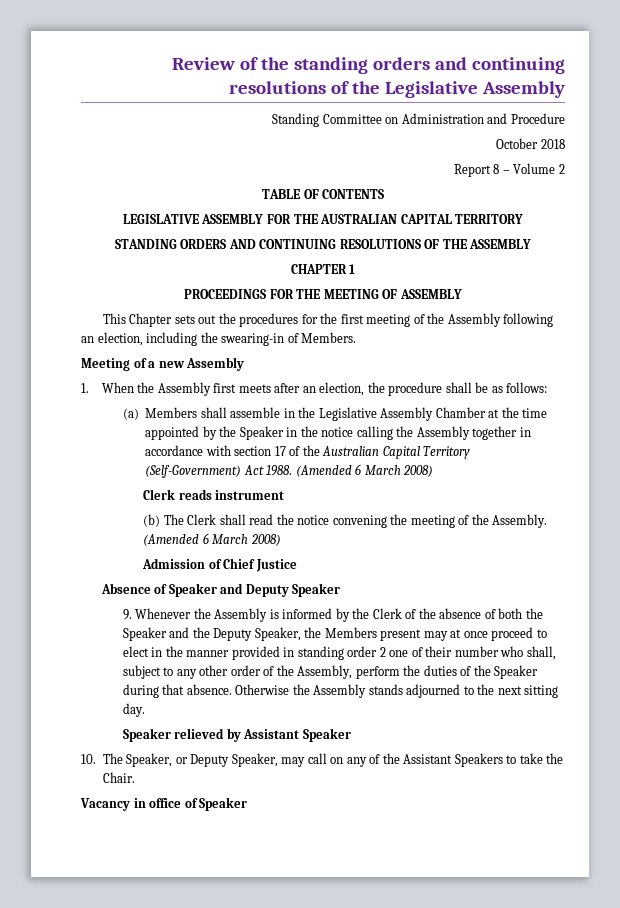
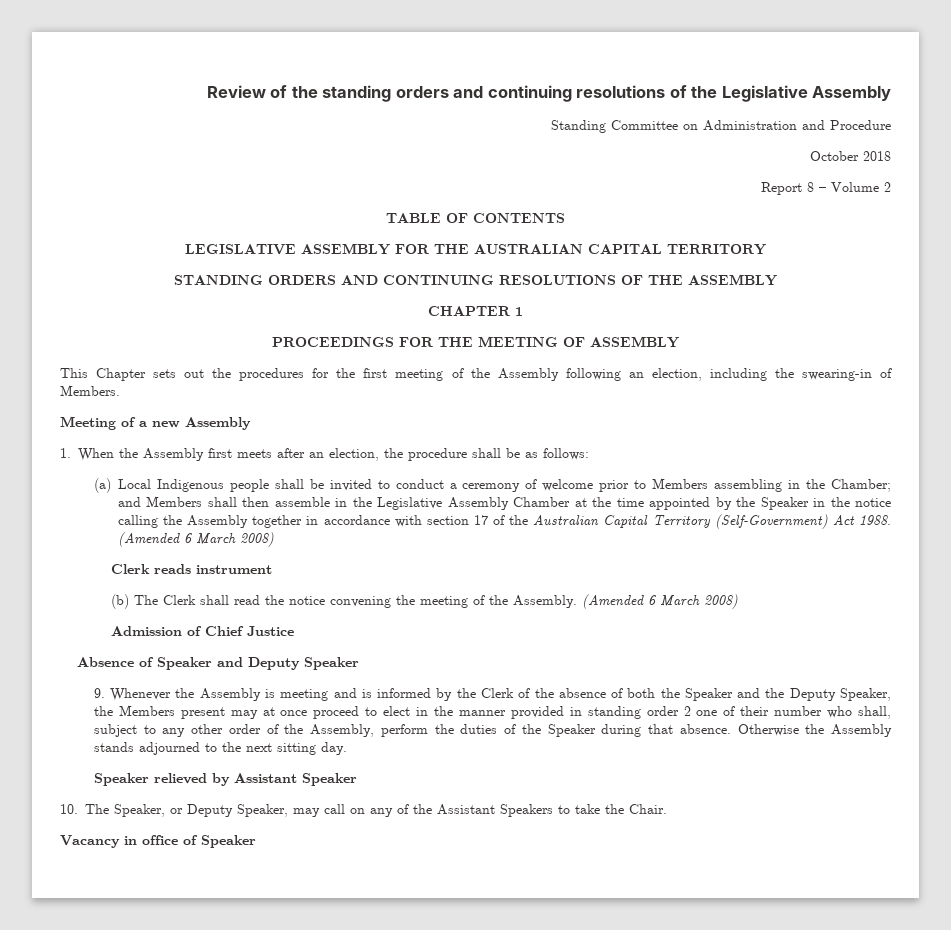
- (a) Members shall assemble in the Legislative Assembly Chamber at the time appointed by the Speaker in the notice calling the Assembly together in accordance with section 17 of the Australian Capital Territory (Self-Government) Act 1988.
+ (a) Local Indigenous people shall be invited to conduct a ceremony of welcome prior to Members assembling in the Chamber; and Members shall then assemble in the Legislative Assembly Chamber at the time appointed by the Speaker in the notice calling the Assembly together in accordance with section 17 of the Australian Capital Territory (Self-Government) Act 1988.
- 9. Whenever the Assembly is informed by the Clerk of the absence of both the Speaker and the Deputy Speaker, the Members present may at once proceed to elect in the manner provided in standing order 2 one of their number who shall, subject to any other order of the Assembly, perform the duties of the Speaker during that absence.
+ 9. Whenever the Assembly is meeting and is informed by the Clerk of the absence of both the Speaker and the Deputy Speaker, the Members present may at once proceed to elect in the manner provided in standing order 2 one of their number who shall, subject to any other order of the Assembly, perform the duties of the Speaker during that absence.

